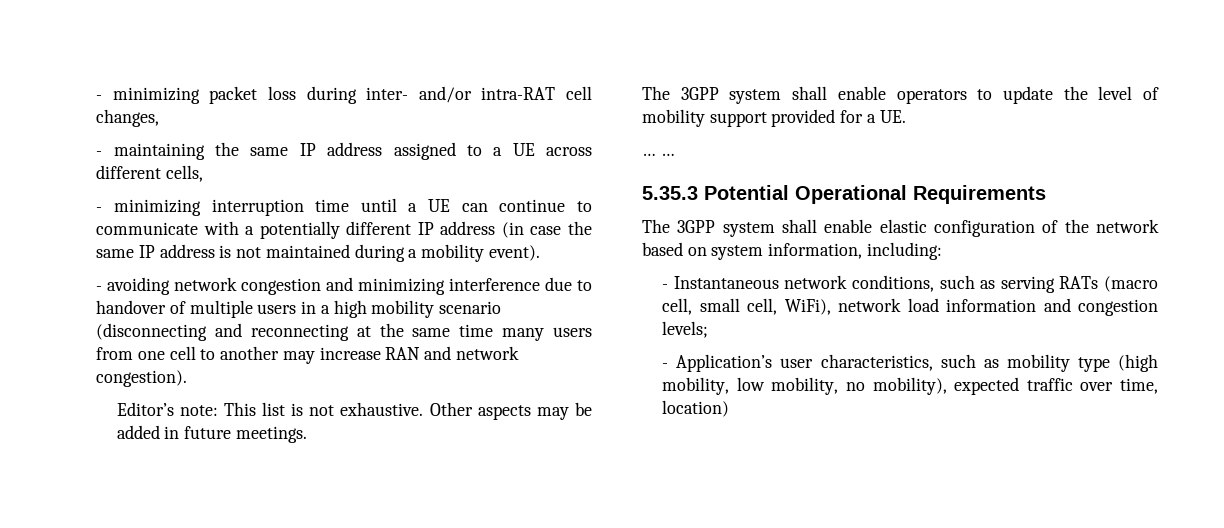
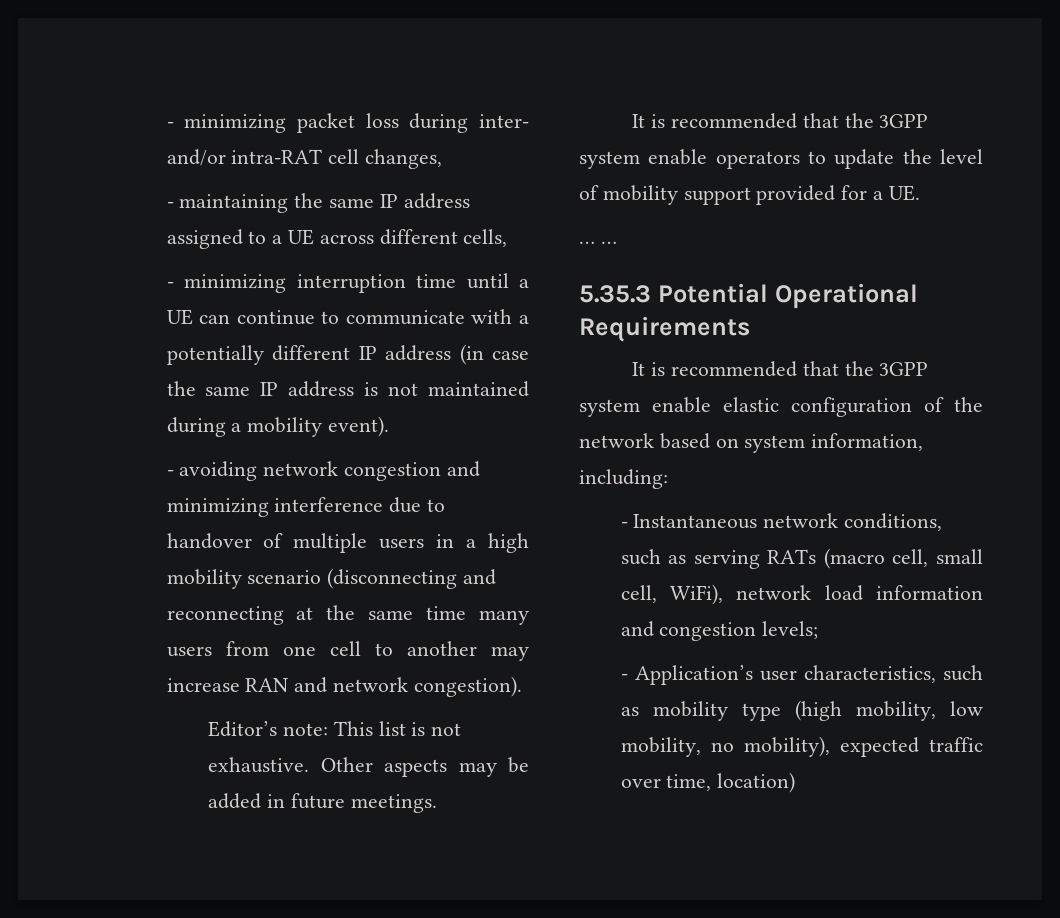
- The 3GPP system shall enable operators to update the level of mobility support provided for a UE.
+ It is recommended that the 3GPP system enable operators to update the level of mobility support provided for a UE.
- The 3GPP system shall enable elastic configuration of the network based on system information, including:
+ It is recommended that the 3GPP system enable elastic configuration of the network based on system information, including:

